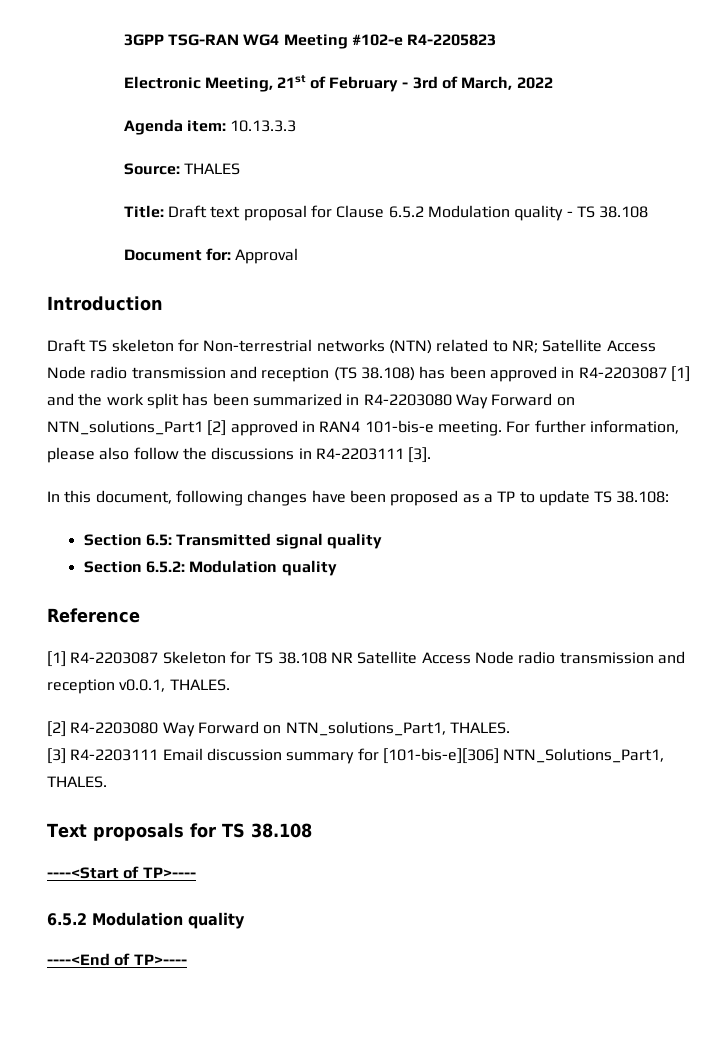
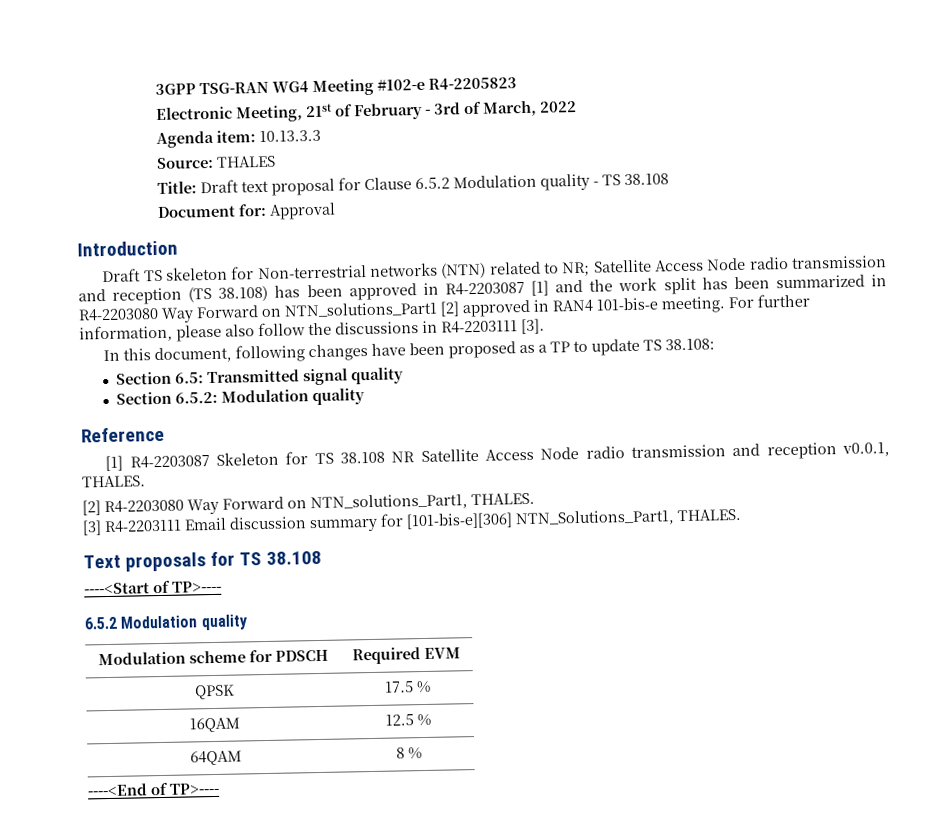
+ Modulation scheme for PDSCH | Required EVM
+ QPSK | 17.5 %
+ 16QAM | 12.5 %
+ 64QAM | 8 %

